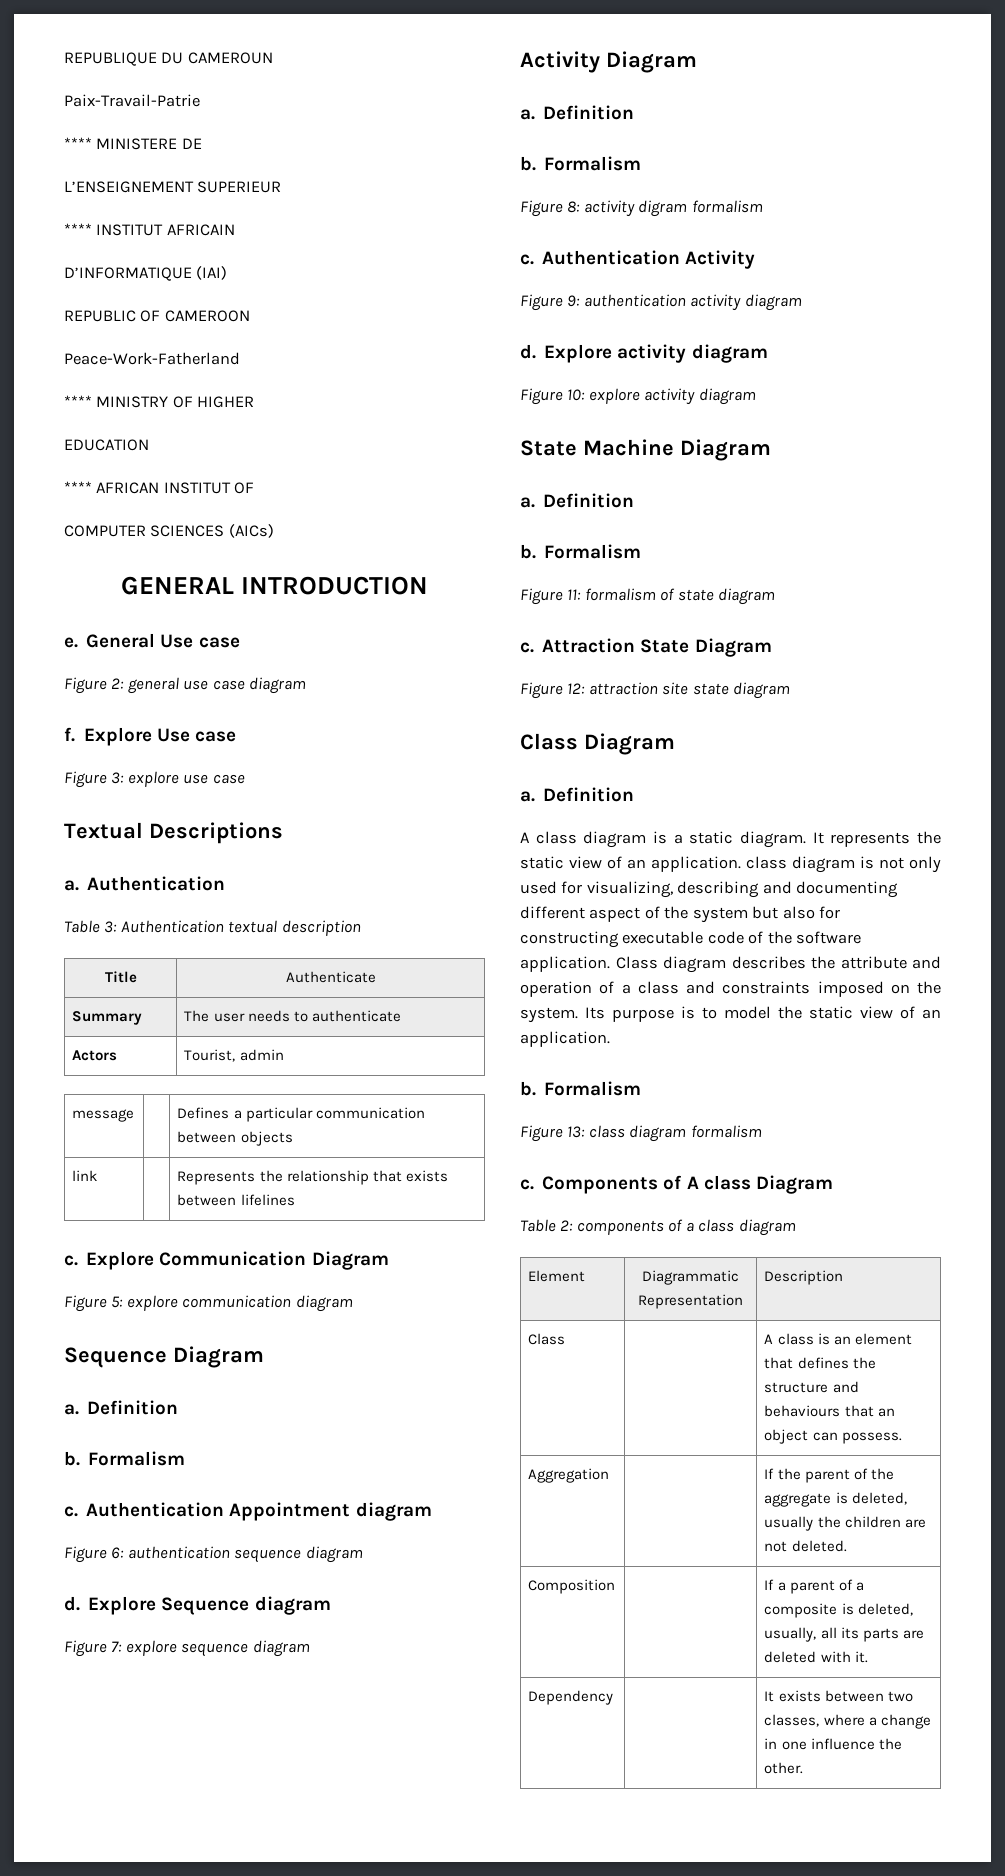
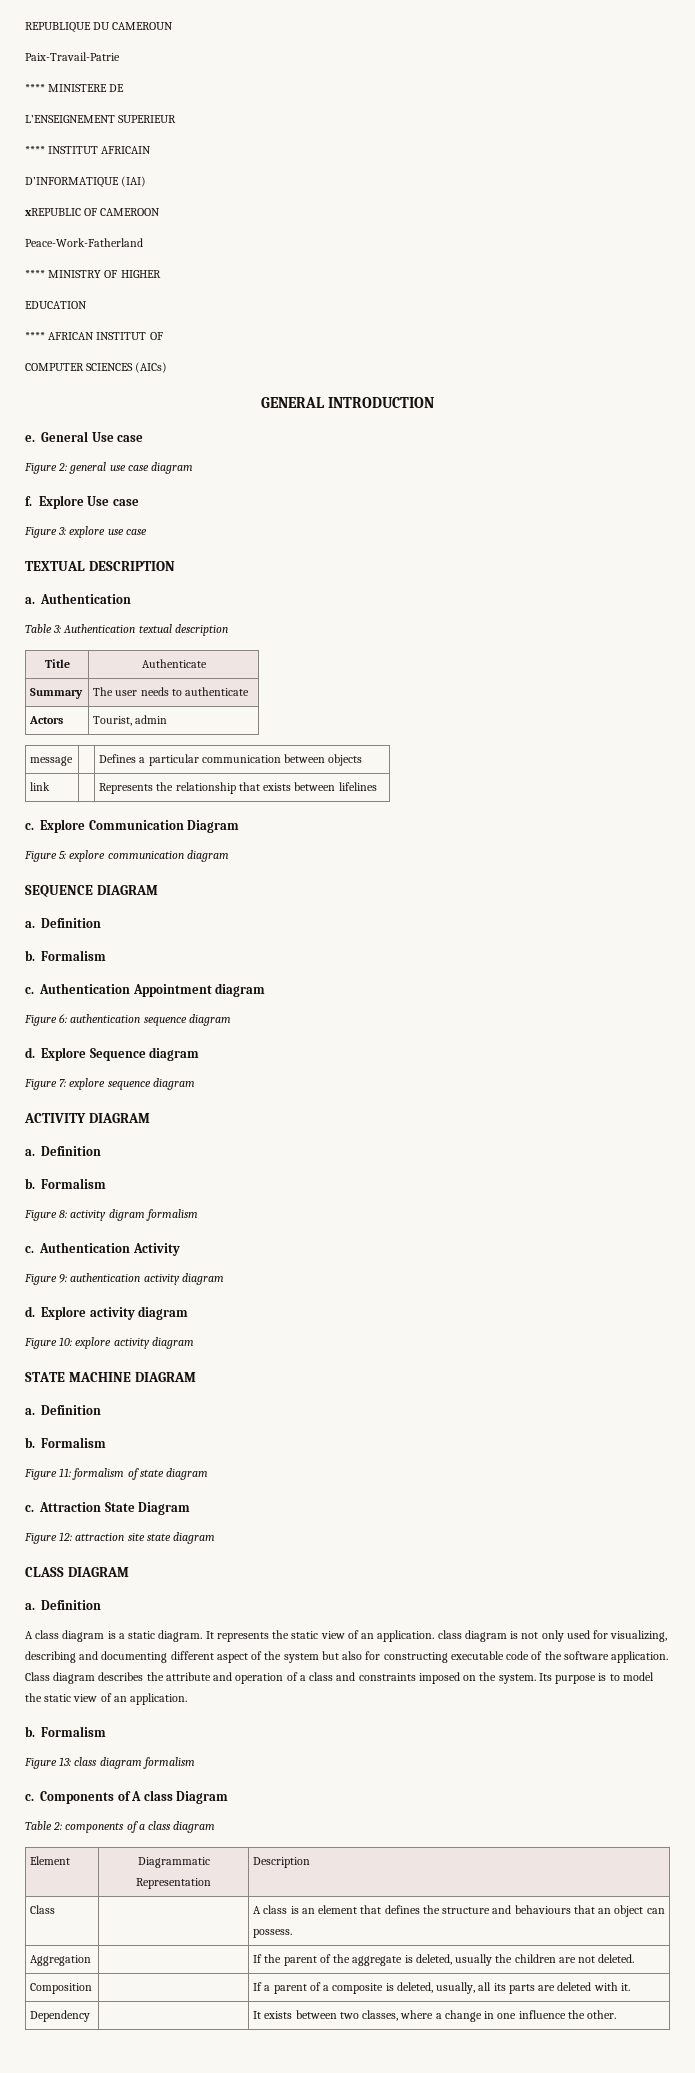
- REPUBLIC OF CAMEROON
+ xREPUBLIC OF CAMEROON
- Textual Descriptions
+ TEXTUAL DESCRIPTION
- Sequence Diagram
+ SEQUENCE DIAGRAM
- Activity Diagram
+ ACTIVITY DIAGRAM
- State Machine Diagram
+ STATE MACHINE DIAGRAM
- Class Diagram
+ CLASS DIAGRAM

